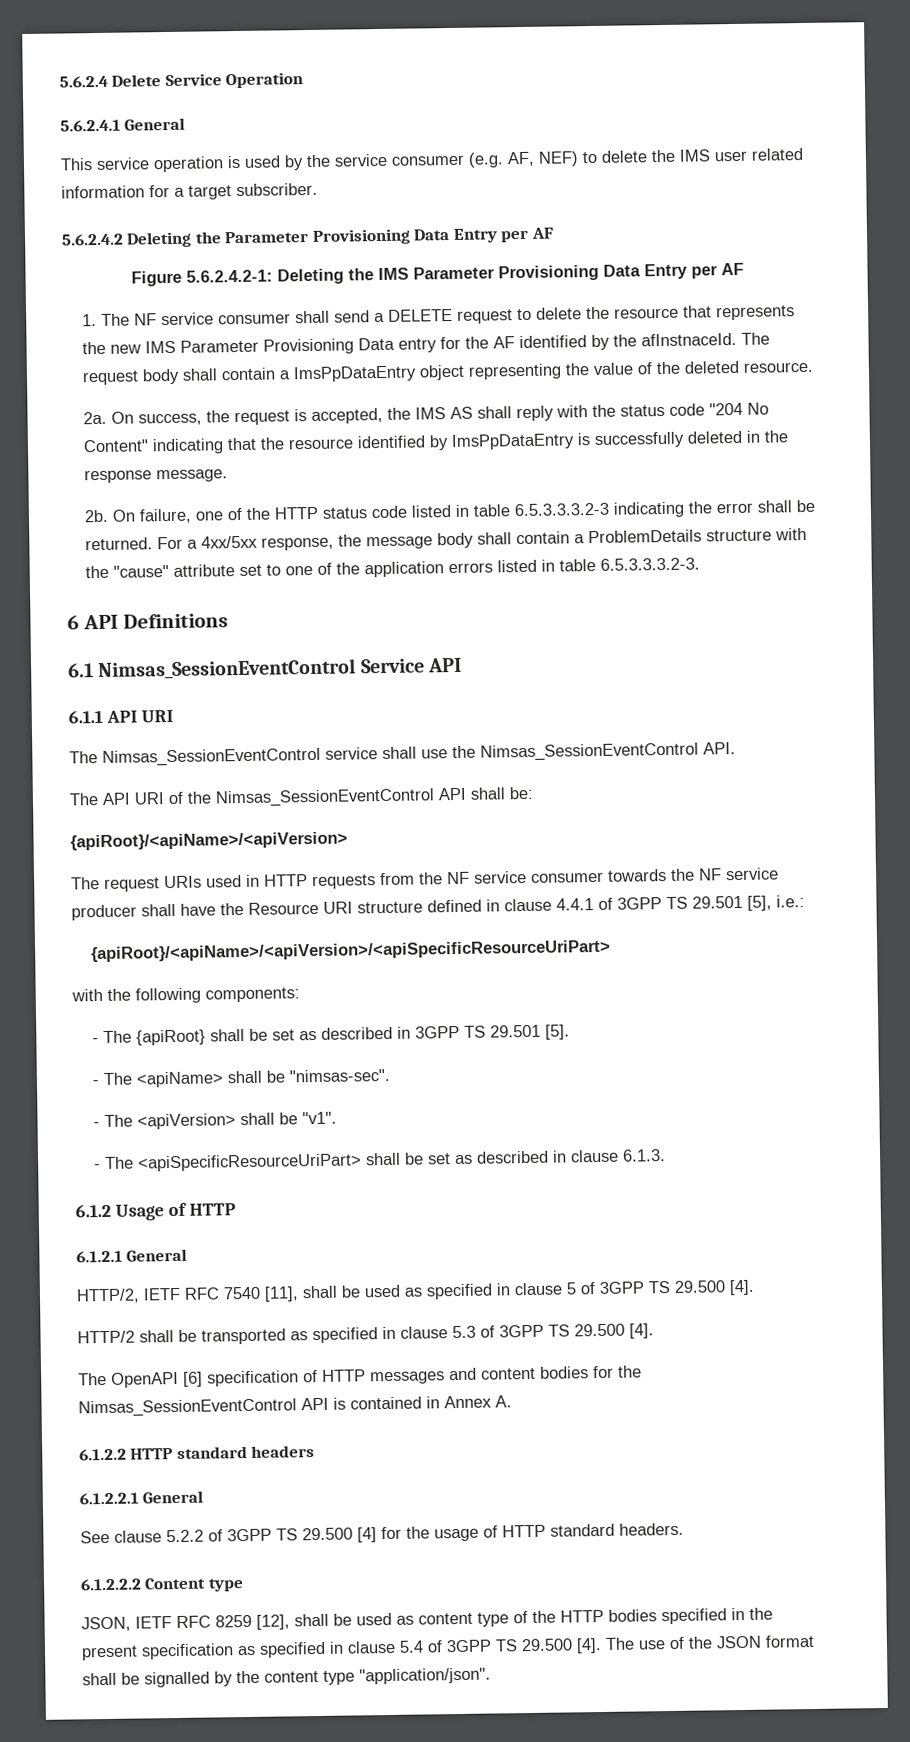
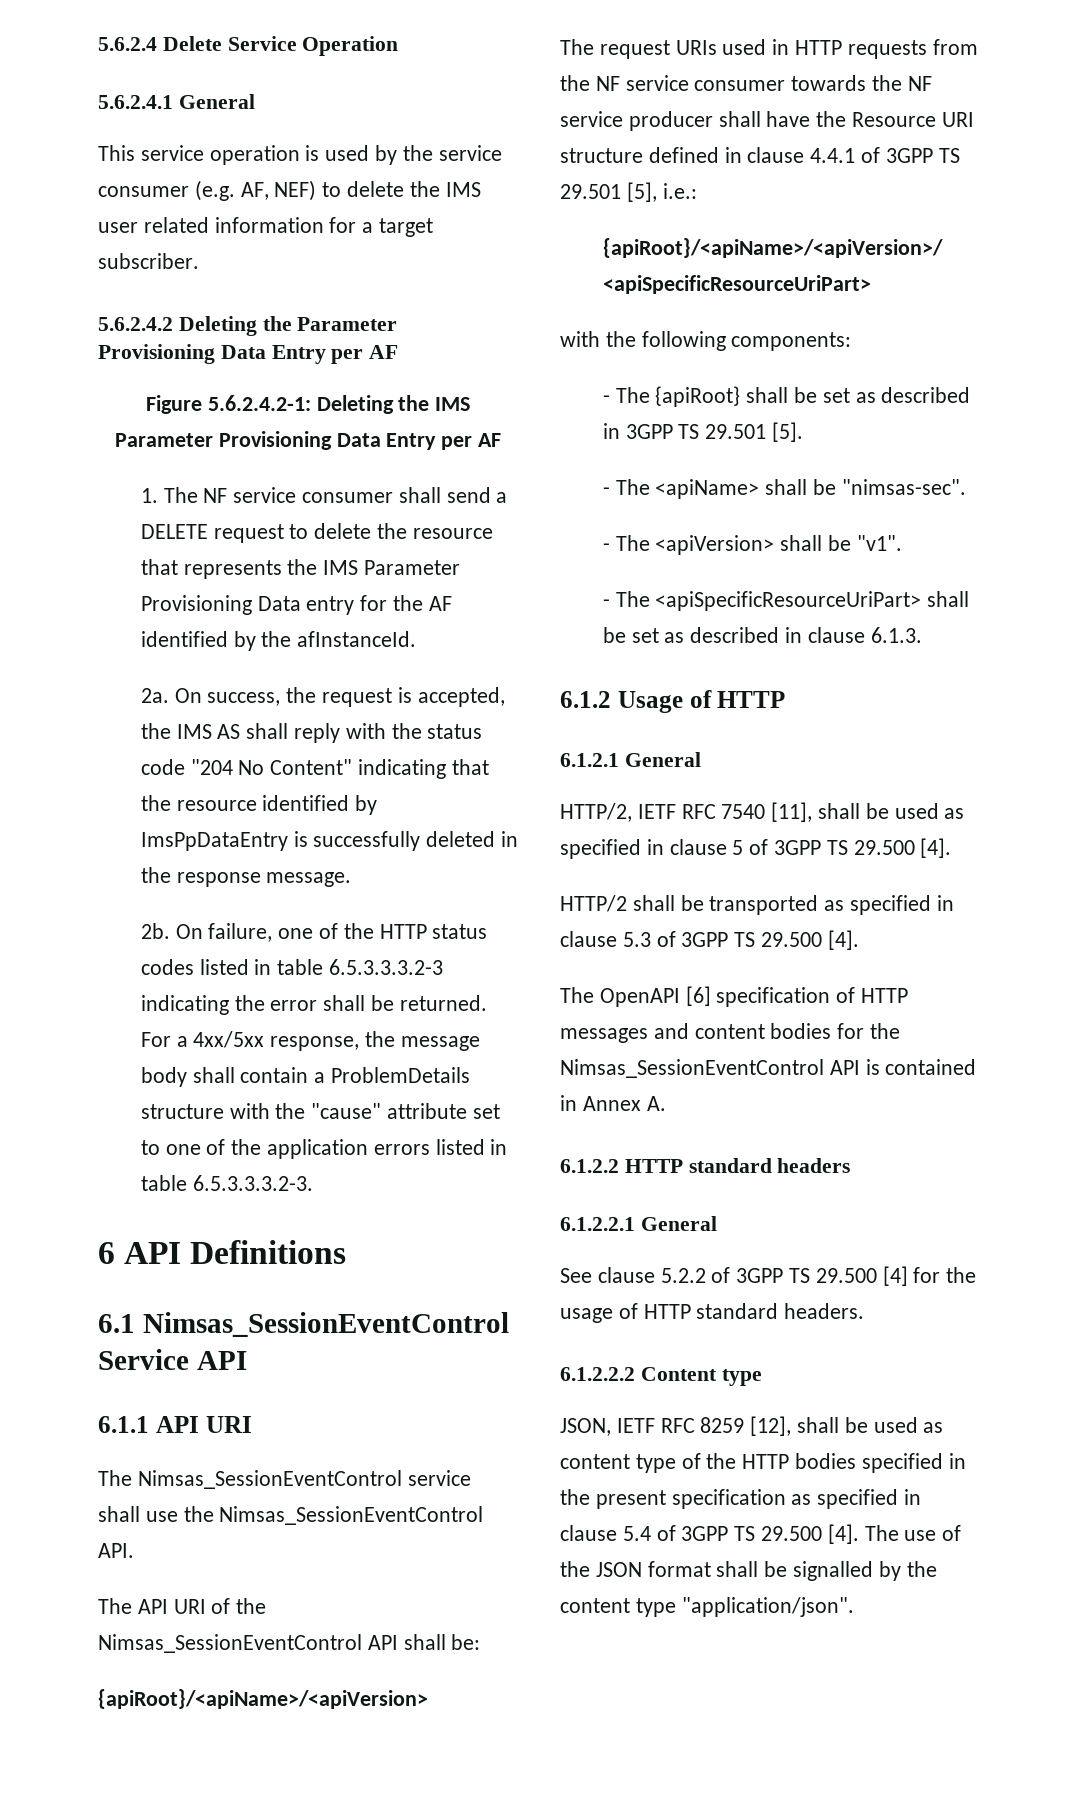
- 1. The NF service consumer shall send a DELETE request to delete the resource that represents the new IMS Parameter Provisioning Data entry for the AF identified by the afInstnaceId. The request body shall contain a ImsPpDataEntry object representing the value of the deleted resource.
+ 1. The NF service consumer shall send a DELETE request to delete the resource that represents the IMS Parameter Provisioning Data entry for the AF identified by the afInstanceId.
- On failure, one of the HTTP status code listed in table 6.5.3.3.3.2-3 indicating the error shall be returned.
+ On failure, one of the HTTP status codes listed in table 6.5.3.3.3.2-3 indicating the error shall be returned.

